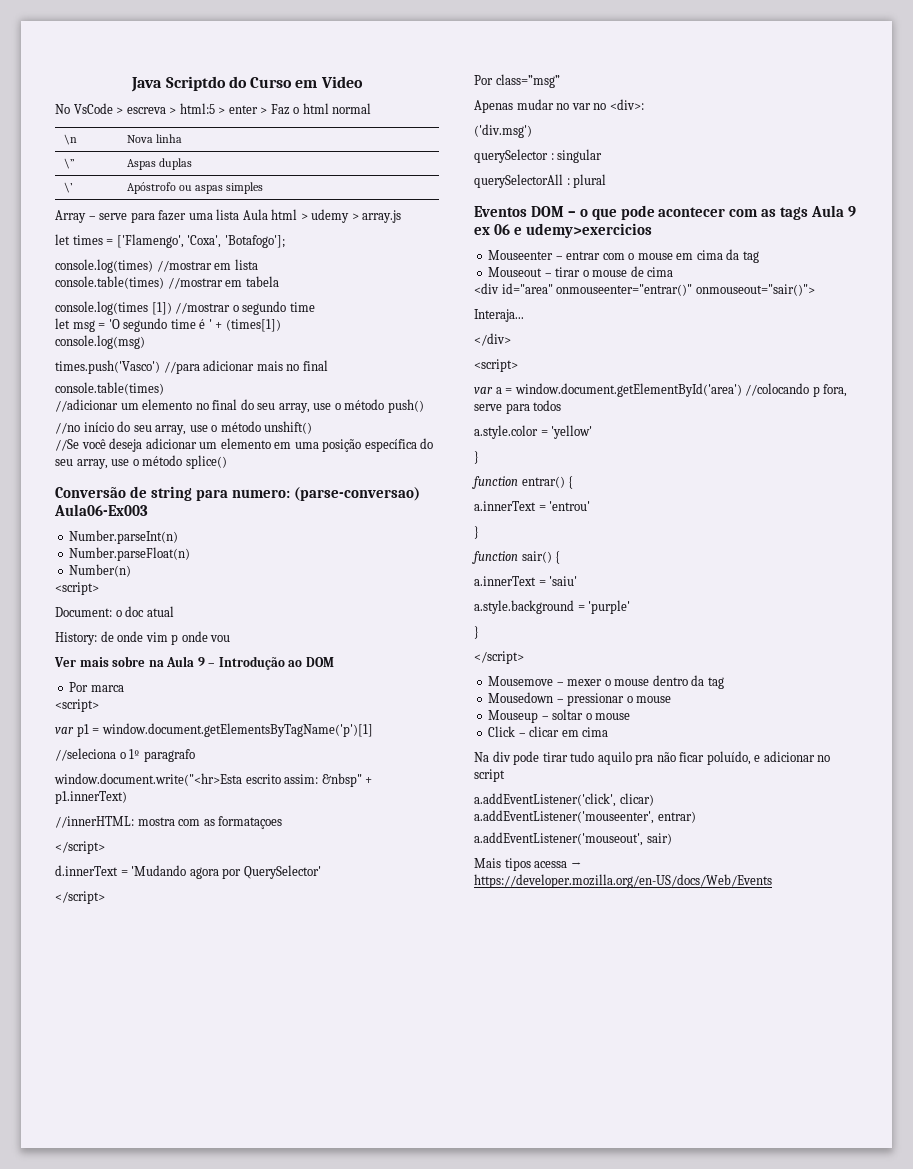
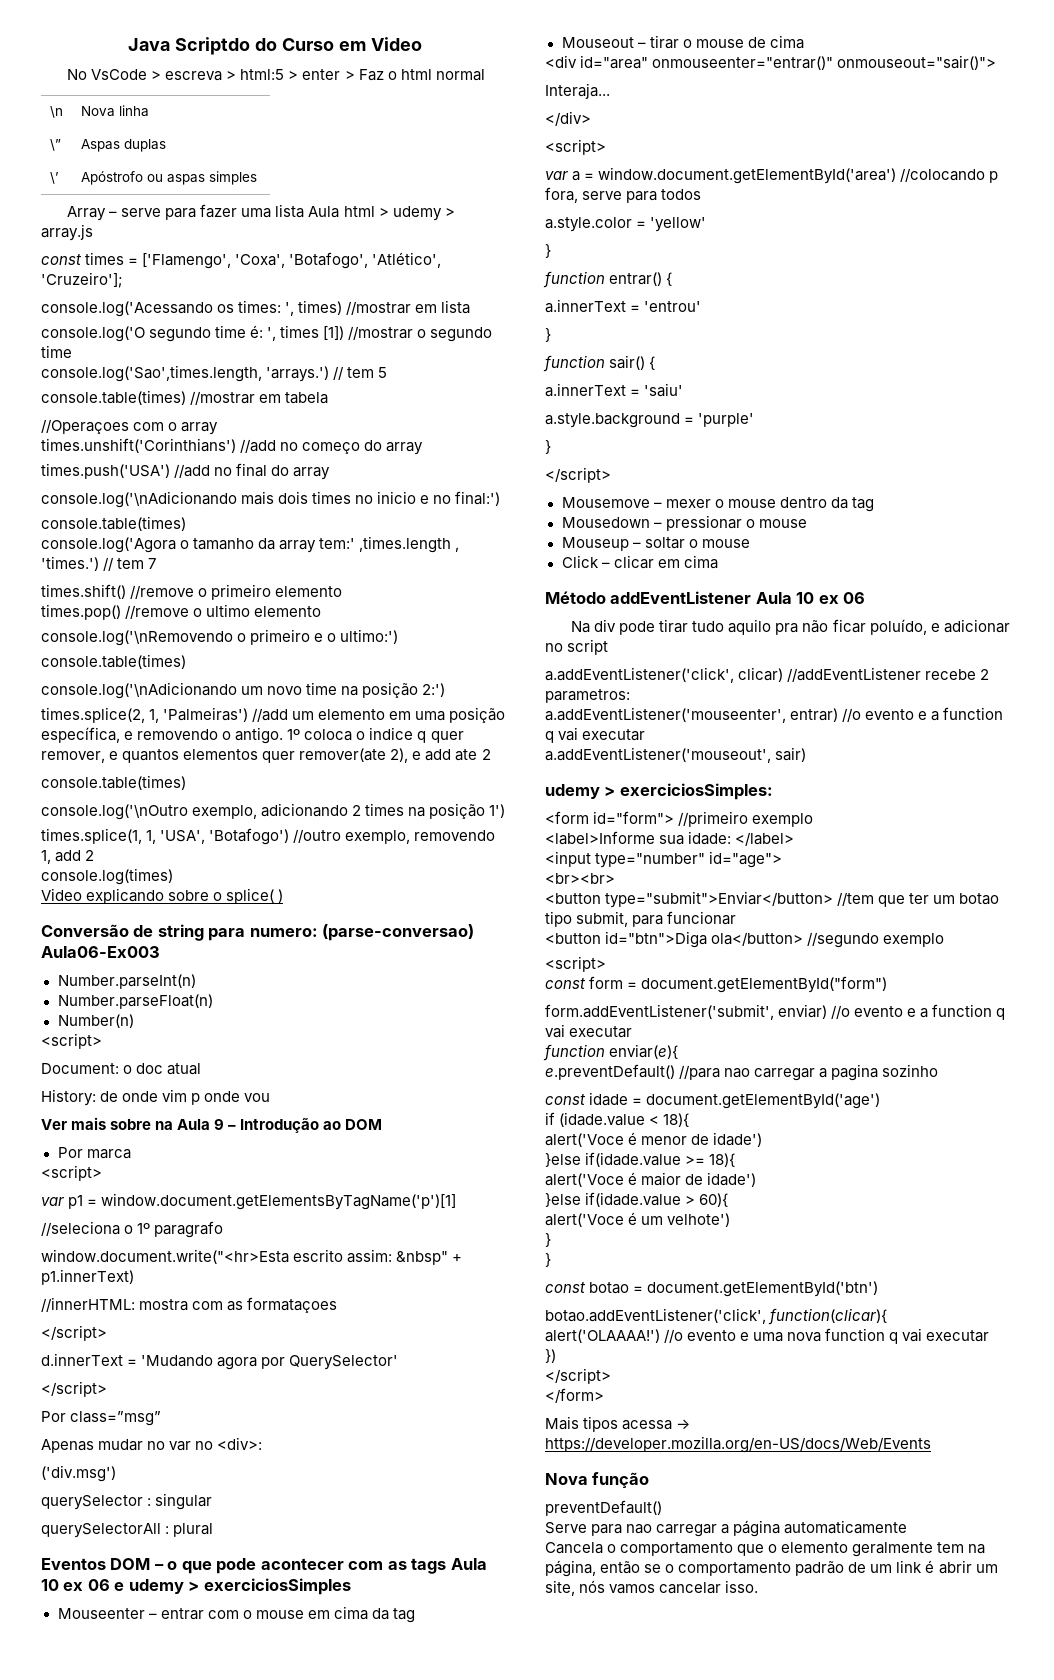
- let times = ['Flamengo', 'Coxa', 'Botafogo'];
- console.log(times) //mostrar em lista
+ const times = ['Flamengo', 'Coxa', 'Botafogo', 'Atlético', 'Cruzeiro'];
+ console.log('Acessando os times: ', times) //mostrar em lista
+ console.log('O segundo time é: ', times [1]) //mostrar o segundo time
+ console.log('Sao',times.length, 'arrays.') // tem 5
  console.table(times) //mostrar em tabela
- console.log(times [1]) //mostrar o segundo time
- let msg = 'O segundo time é ' + (times[1])
- console.log(msg)
- times.push('Vasco') //para adicionar mais no final
+ //Operaçoes com o array
+ times.unshift('Corinthians') //add no começo do array
+ times.push('USA') //add no final do array
+ console.log('\nAdicionando mais dois times no inicio e no final:')
  console.table(times)
- //adicionar um elemento no final do seu array, use o método push()
- //no início do seu array, use o método unshift()
- //Se você deseja adicionar um elemento em uma posição específica do seu array, use o método splice()
+ console.log('Agora o tamanho da array tem:' ,times.length , 'times.') // tem 7
+ times.shift() //remove o primeiro elemento
+ times.pop() //remove o ultimo elemento
+ console.log('\nRemovendo o primeiro e o ultimo:')
+ console.table(times)
+ console.log('\nAdicionando um novo time na posição 2:')
+ times.splice(2, 1, 'Palmeiras') //add um elemento em uma posição específica, e removendo o antigo. 1º coloca o indice q quer remover, e quantos elementos quer remover(ate 2), e add ate 2
+ console.table(times)
+ console.log('\nOutro exemplo, adicionando 2 times na posição 1')
+ times.splice(1, 1, 'USA', 'Botafogo') //outro exemplo, removendo 1, add 2
+ console.log(times)
+ Video explicando sobre o splice( )
- Eventos DOM – o que pode acontecer com as tags Aula 9 ex 06 e udemy>exercicios
+ Eventos DOM – o que pode acontecer com as tags Aula 10 ex 06 e udemy > exerciciosSimples
+ Método addEventListener Aula 10 ex 06
- a.addEventListener('click', clicar)
- a.addEventListener('mouseenter', entrar)
+ a.addEventListener('click', clicar) //addEventListener recebe 2 parametros:
+ a.addEventListener('mouseenter', entrar) //o evento e a function q vai executar
  a.addEventListener('mouseout', sair)
+ udemy > exerciciosSimples:
+ <form id="form"> //primeiro exemplo
+ <label>Informe sua idade: </label>
+ <input type="number" id="age">
+ <br><br>
+ <button type="submit">Enviar</button> //tem que ter um botao tipo submit, para funcionar
+ <button id="btn">Diga ola</button> //segundo exemplo
+ <script>
+ const form = document.getElementById("form")
+ form.addEventListener('submit', enviar) //o evento e a function q vai executar
+ function enviar(e){
+ e.preventDefault() //para nao carregar a pagina sozinho
+ const idade = document.getElementById('age')
+ if (idade.value < 18){
+ alert('Voce é menor de idade')
+ }else if(idade.value >= 18){
+ alert('Voce é maior de idade')
+ }else if(idade.value > 60){
+ alert('Voce é um velhote')
+ }
+ }
+ const botao = document.getElementById('btn')
+ botao.addEventListener('click', function(clicar){
+ alert('OLAAAA!') //o evento e uma nova function q vai executar
+ })
+ </script>
+ </form>
+ Nova função
+ preventDefault()
+ Serve para nao carregar a página automaticamente
+ Cancela o comportamento que o elemento geralmente tem na página, então se o comportamento padrão de um link é abrir um site, nós vamos cancelar isso.

